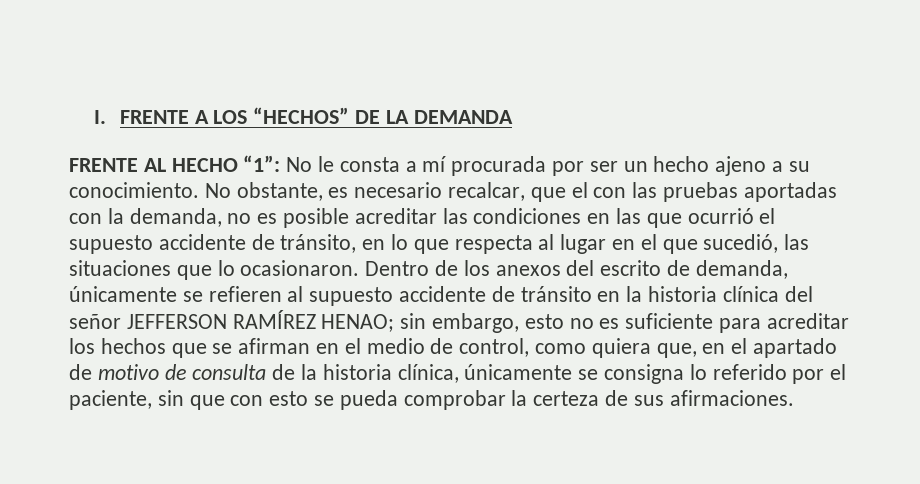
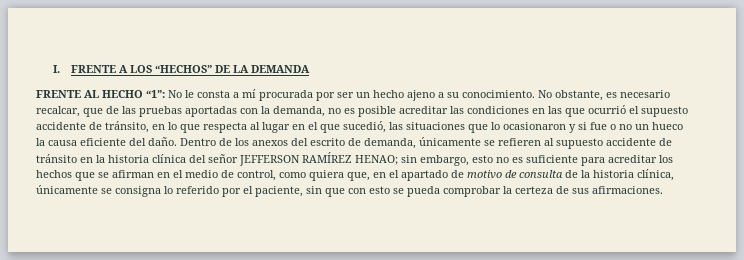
- No obstante, es necesario recalcar, que el con las pruebas aportadas con la demanda, no es posible acreditar las condiciones en las que ocurrió el supuesto accidente de tránsito, en lo que respecta al lugar en el que sucedió, las situaciones que lo ocasionaron.
+ No obstante, es necesario recalcar, que de las pruebas aportadas con la demanda, no es posible acreditar las condiciones en las que ocurrió el supuesto accidente de tránsito, en lo que respecta al lugar en el que sucedió, las situaciones que lo ocasionaron y si fue o no un hueco la causa eficiente del daño.

